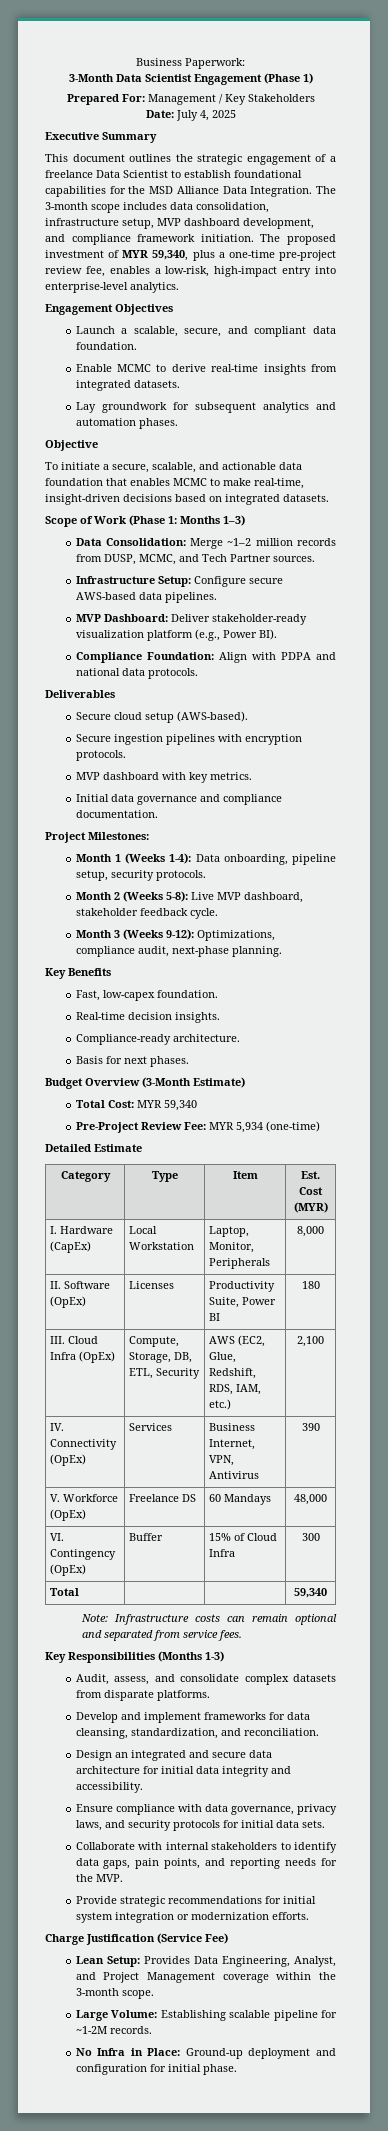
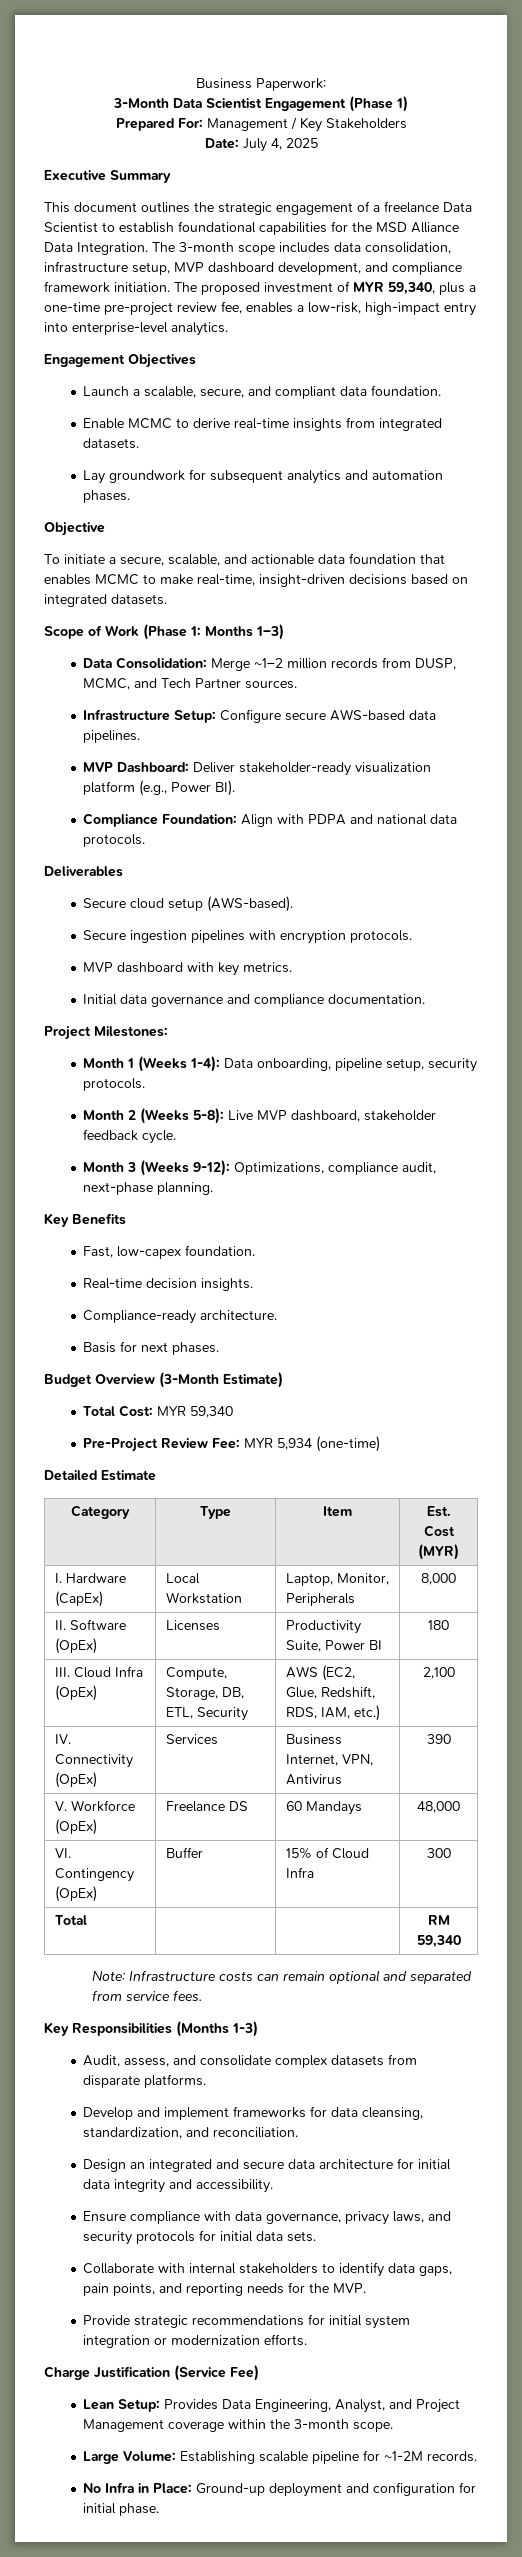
- Total | | | 59,340
+ Total | | | RM 59,340

